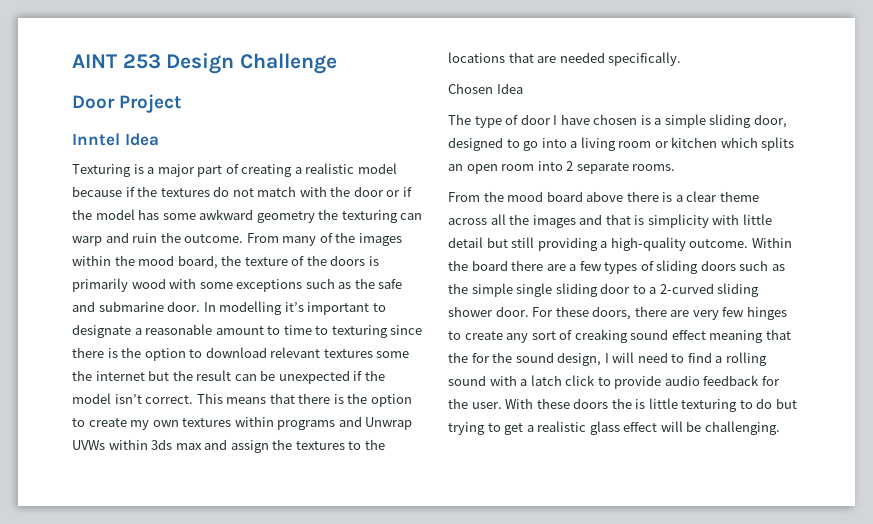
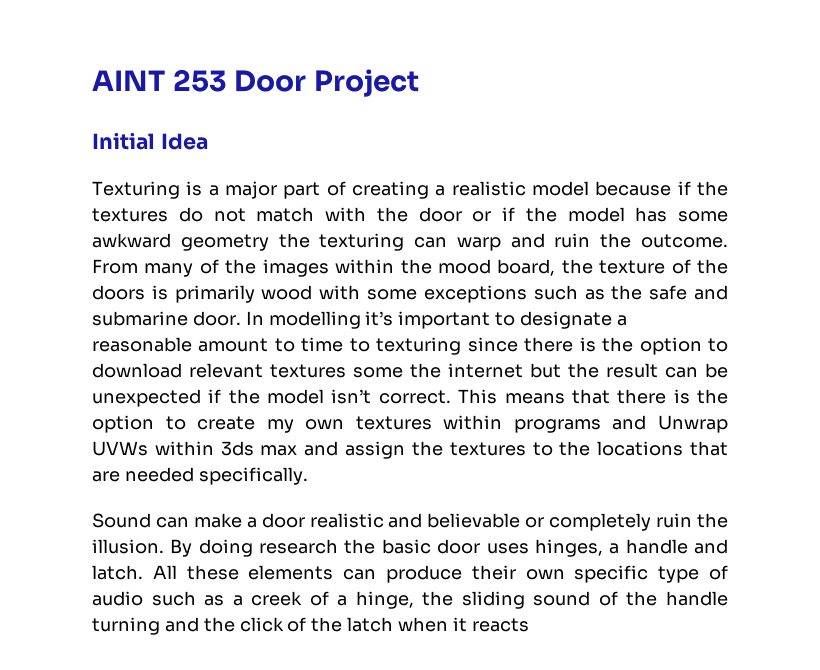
- AINT 253 Design Challenge
- Door Project
+ AINT 253 Door Project
- Inntel Idea
+ Initial Idea
- Chosen Idea
- The type of door I have chosen is a simple sliding door, designed to go into a living room or kitchen which splits an open room into 2 separate rooms.
- From the mood board above there is a clear theme across all the images and that is simplicity with little detail but still providing a high-quality outcome. Within the board there are a few types of sliding doors such as the simple single sliding door to a 2-curved sliding shower door. For these doors, there are very few hinges to create any sort of creaking sound effect meaning that the for the sound design, I will need to find a rolling sound with a latch click to provide audio feedback for the user. With these doors the is little texturing to do but trying to get a realistic glass effect will be challenging.
+ Sound can make a door realistic and believable or completely ruin the illusion. By doing research the basic door uses hinges, a handle and latch. All these elements can produce their own specific type of audio such as a creek of a hinge, the sliding sound of the handle turning and the click of the latch when it reacts

